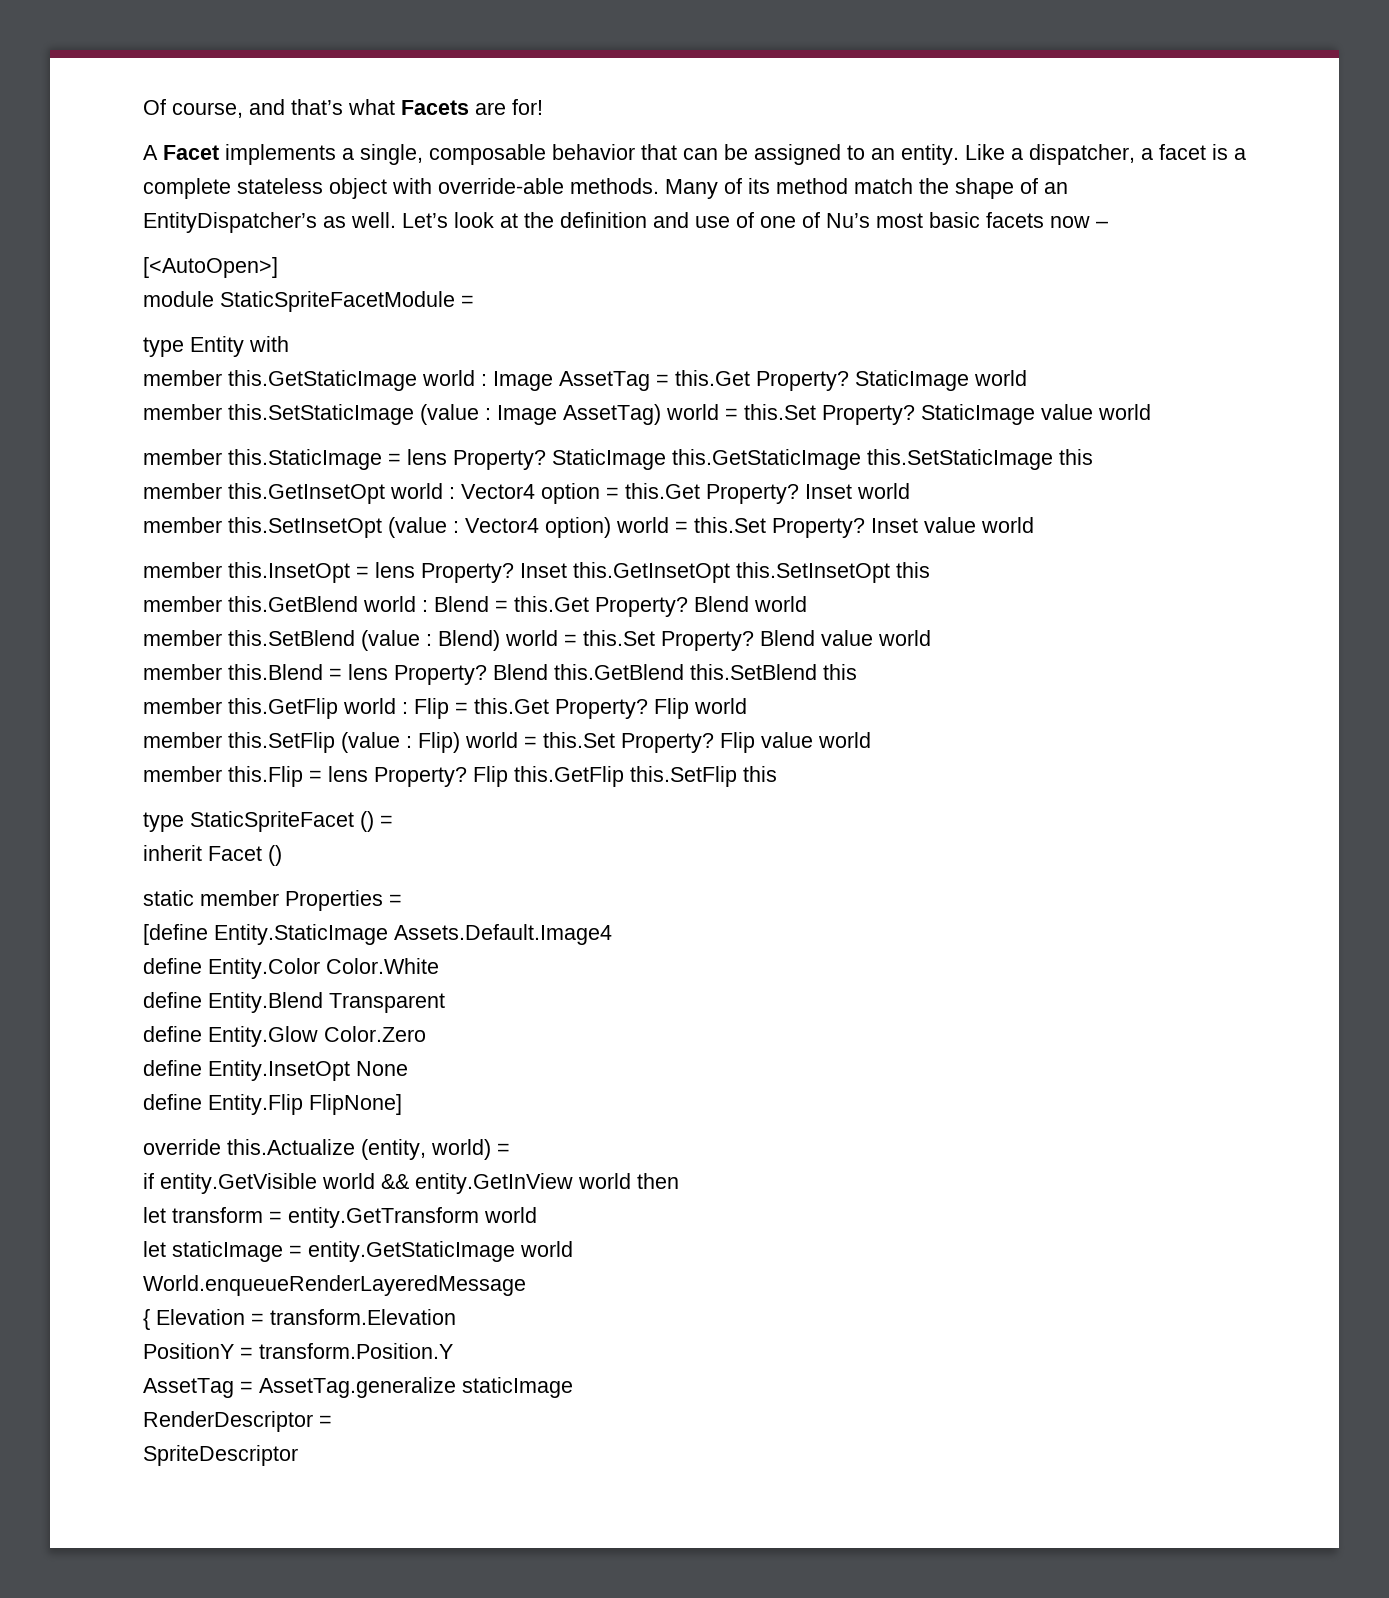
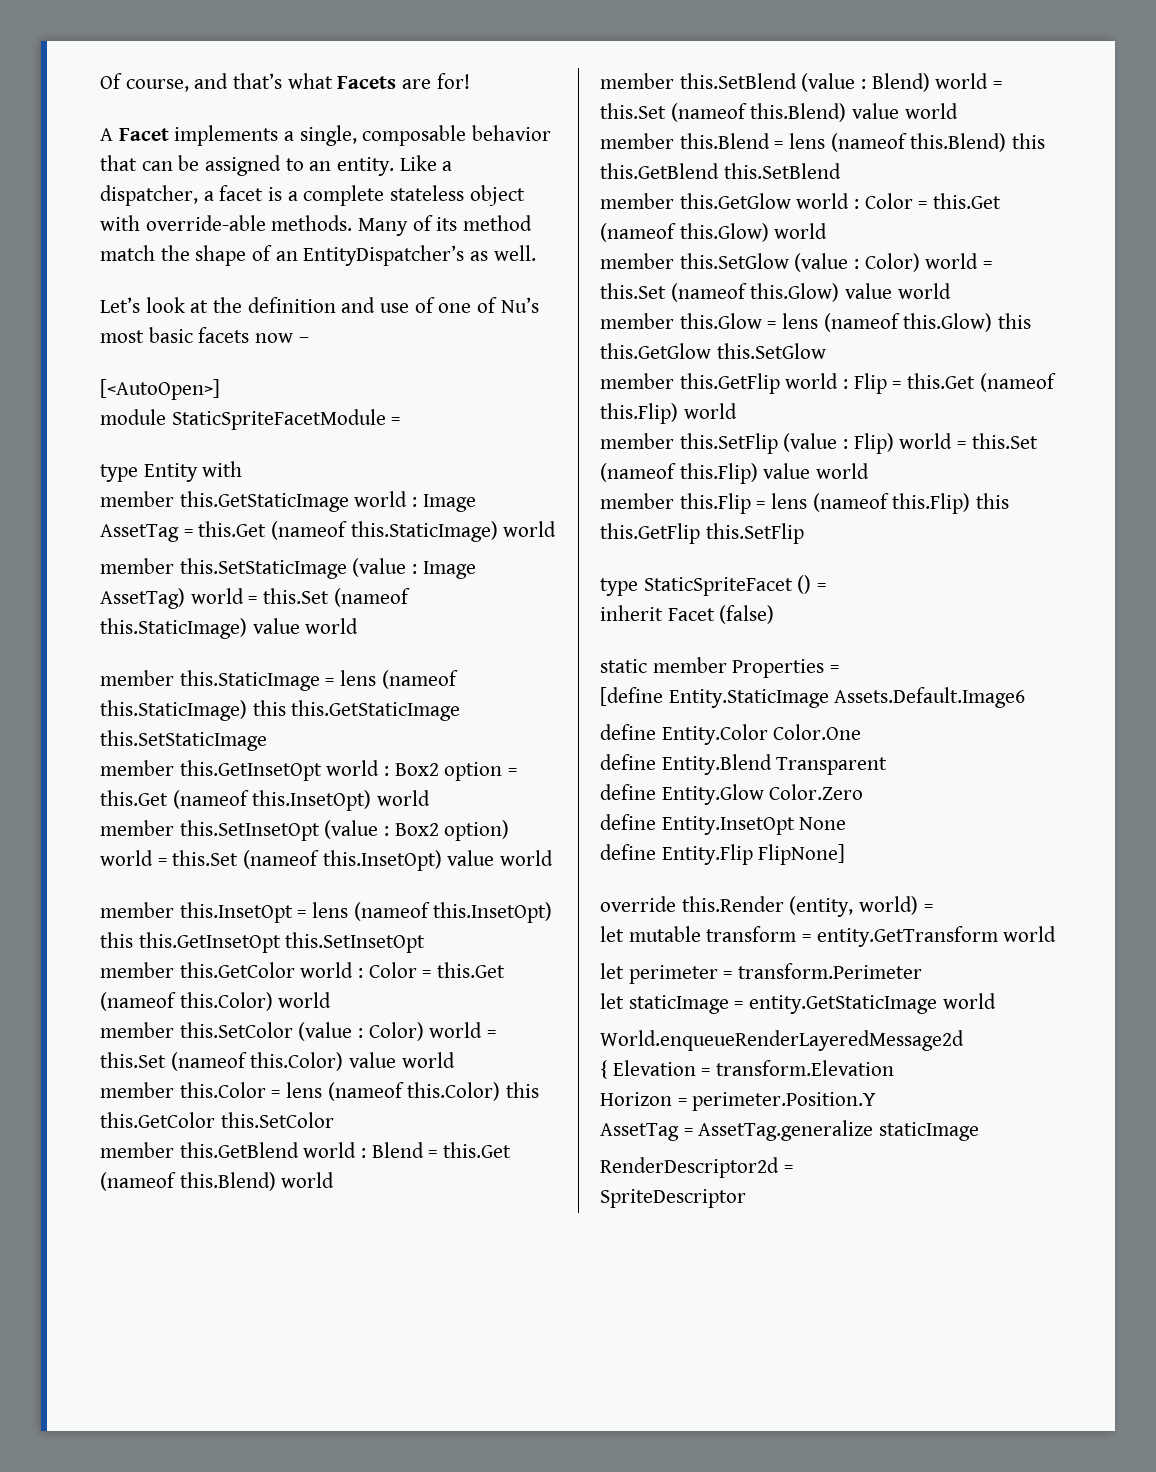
- Many of its method match the shape of an EntityDispatcher’s as well. Let’s look at the definition and use of one of Nu’s most basic facets now –
+ Many of its method match the shape of an EntityDispatcher’s as well.
+ Let’s look at the definition and use of one of Nu’s most basic facets now –
- member this.GetStaticImage world : Image AssetTag = this.Get Property? StaticImage world
+ member this.GetStaticImage world : Image AssetTag = this.Get (nameof this.StaticImage) world
- member this.SetStaticImage (value : Image AssetTag) world = this.Set Property? StaticImage value world
+ member this.SetStaticImage (value : Image AssetTag) world = this.Set (nameof this.StaticImage) value world
- member this.StaticImage = lens Property? StaticImage this.GetStaticImage this.SetStaticImage this
+ member this.StaticImage = lens (nameof this.StaticImage) this this.GetStaticImage this.SetStaticImage
- member this.GetInsetOpt world : Vector4 option = this.Get Property? Inset world
+ member this.GetInsetOpt world : Box2 option = this.Get (nameof this.InsetOpt) world
- member this.SetInsetOpt (value : Vector4 option) world = this.Set Property? Inset value world
+ member this.SetInsetOpt (value : Box2 option) world = this.Set (nameof this.InsetOpt) value world
- member this.InsetOpt = lens Property? Inset this.GetInsetOpt this.SetInsetOpt this
+ member this.InsetOpt = lens (nameof this.InsetOpt) this this.GetInsetOpt this.SetInsetOpt
+ member this.GetColor world : Color = this.Get (nameof this.Color) world
+ member this.SetColor (value : Color) world = this.Set (nameof this.Color) value world
+ member this.Color = lens (nameof this.Color) this this.GetColor this.SetColor
- member this.GetBlend world : Blend = this.Get Property? Blend world
+ member this.GetBlend world : Blend = this.Get (nameof this.Blend) world
- member this.SetBlend (value : Blend) world = this.Set Property? Blend value world
+ member this.SetBlend (value : Blend) world = this.Set (nameof this.Blend) value world
- member this.Blend = lens Property? Blend this.GetBlend this.SetBlend this
+ member this.Blend = lens (nameof this.Blend) this this.GetBlend this.SetBlend
+ member this.GetGlow world : Color = this.Get (nameof this.Glow) world
+ member this.SetGlow (value : Color) world = this.Set (nameof this.Glow) value world
+ member this.Glow = lens (nameof this.Glow) this this.GetGlow this.SetGlow
- member this.GetFlip world : Flip = this.Get Property? Flip world
+ member this.GetFlip world : Flip = this.Get (nameof this.Flip) world
- member this.SetFlip (value : Flip) world = this.Set Property? Flip value world
+ member this.SetFlip (value : Flip) world = this.Set (nameof this.Flip) value world
- member this.Flip = lens Property? Flip this.GetFlip this.SetFlip this
+ member this.Flip = lens (nameof this.Flip) this this.GetFlip this.SetFlip
- inherit Facet ()
+ inherit Facet (false)
- [define Entity.StaticImage Assets.Default.Image4
+ [define Entity.StaticImage Assets.Default.Image6
- define Entity.Color Color.White
+ define Entity.Color Color.One
- override this.Actualize (entity, world) =
+ override this.Render (entity, world) =
- if entity.GetVisible world && entity.GetInView world then
- let transform = entity.GetTransform world
+ let mutable transform = entity.GetTransform world
+ let perimeter = transform.Perimeter
- World.enqueueRenderLayeredMessage
+ World.enqueueRenderLayeredMessage2d
- PositionY = transform.Position.Y
+ Horizon = perimeter.Position.Y
- RenderDescriptor =
+ RenderDescriptor2d =

